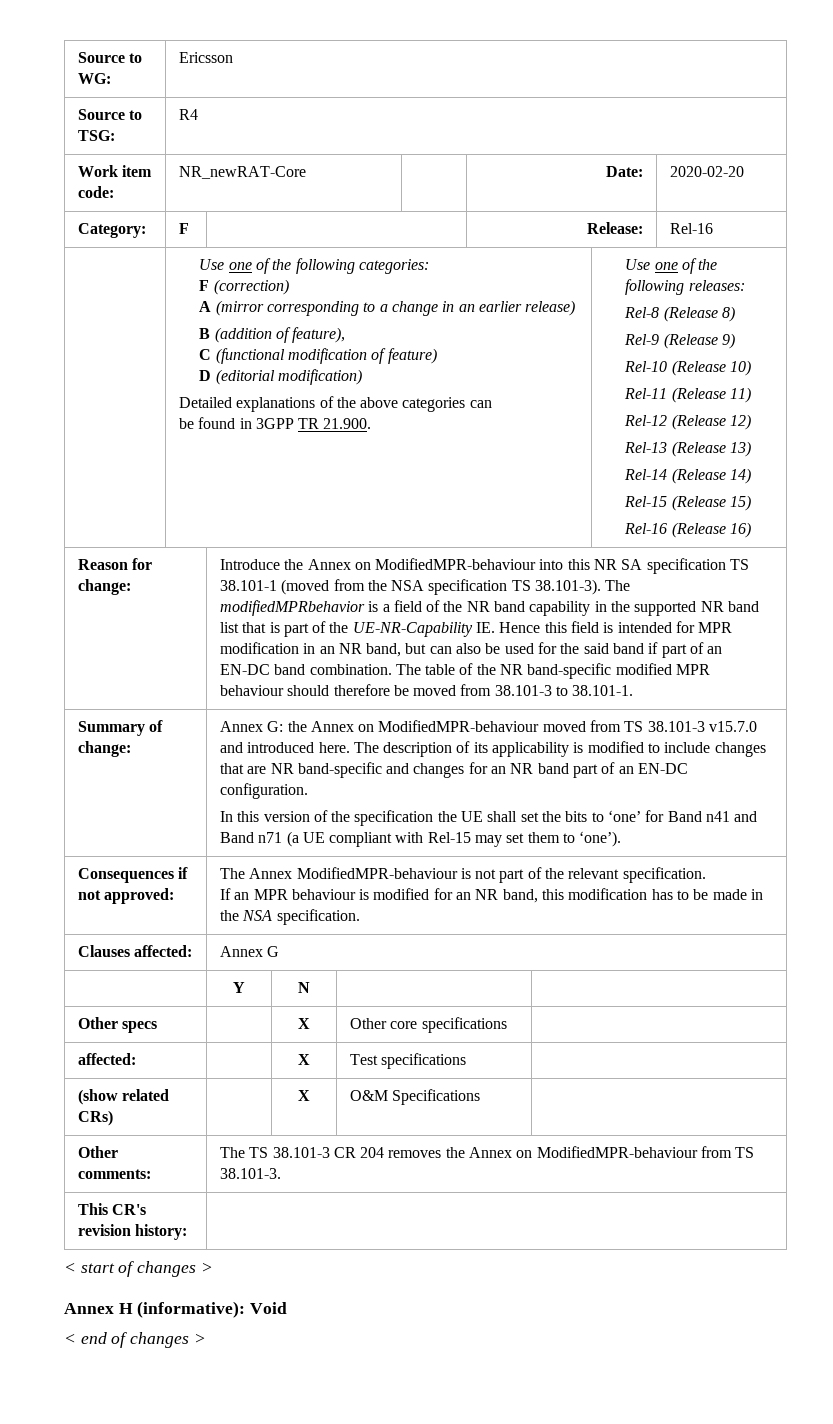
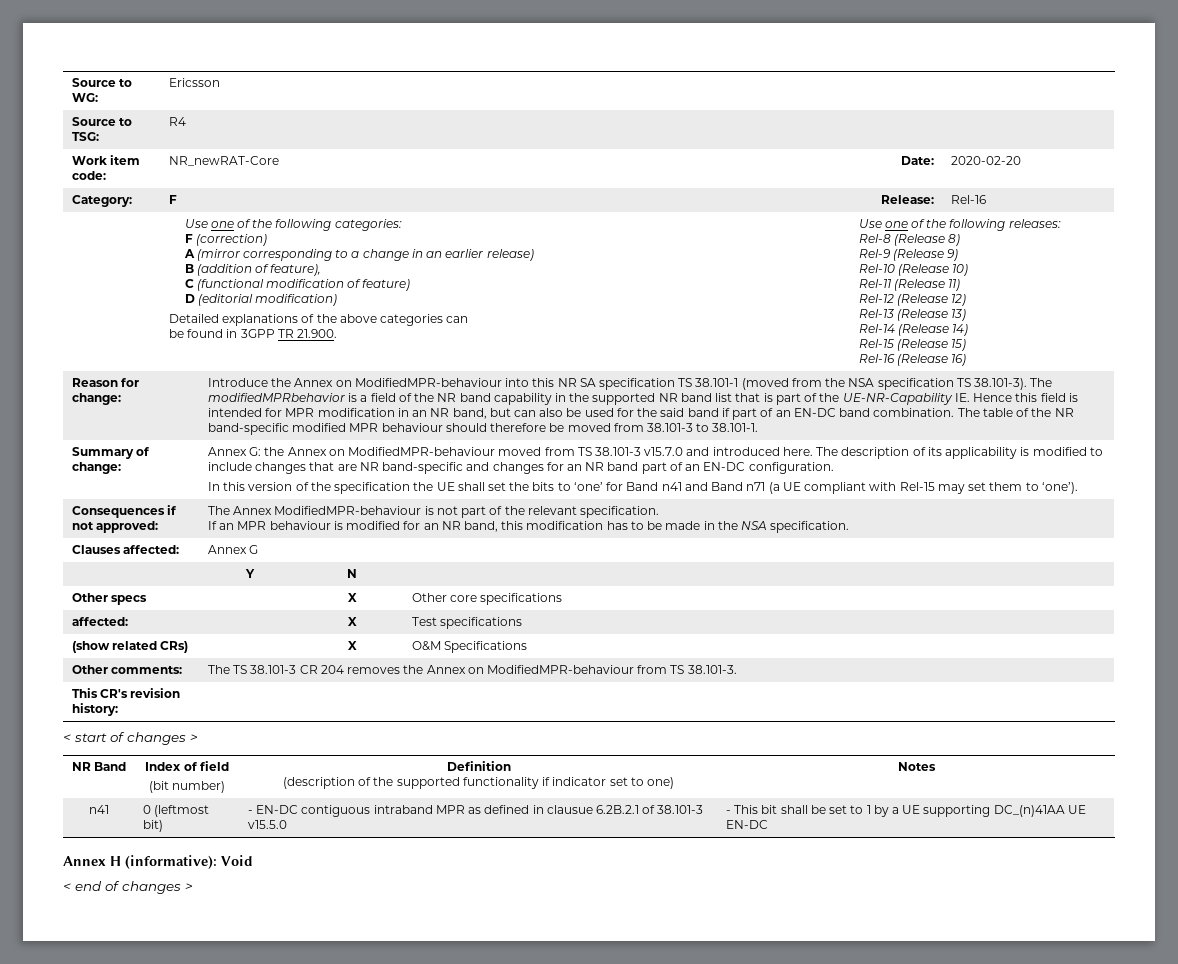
+ NR Band | Index of field
+ (bit number) | Definition
+ (description of the supported functionality if indicator set to one) | Notes
+ n41 | 0 (leftmost bit) | - EN-DC contiguous intraband MPR as defined in clausue 6.2B.2.1 of 38.101-3 v15.5.0 | - This bit shall be set to 1 by a UE supporting DC_(n)41AA UE EN-DC

